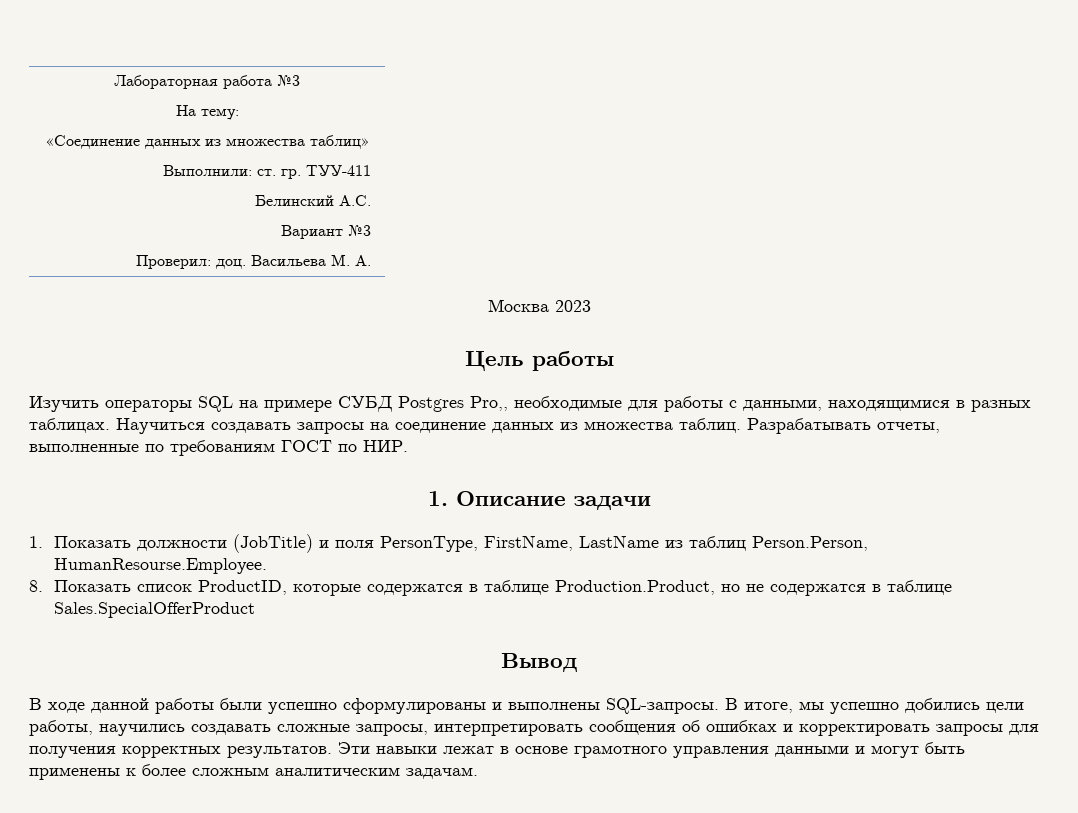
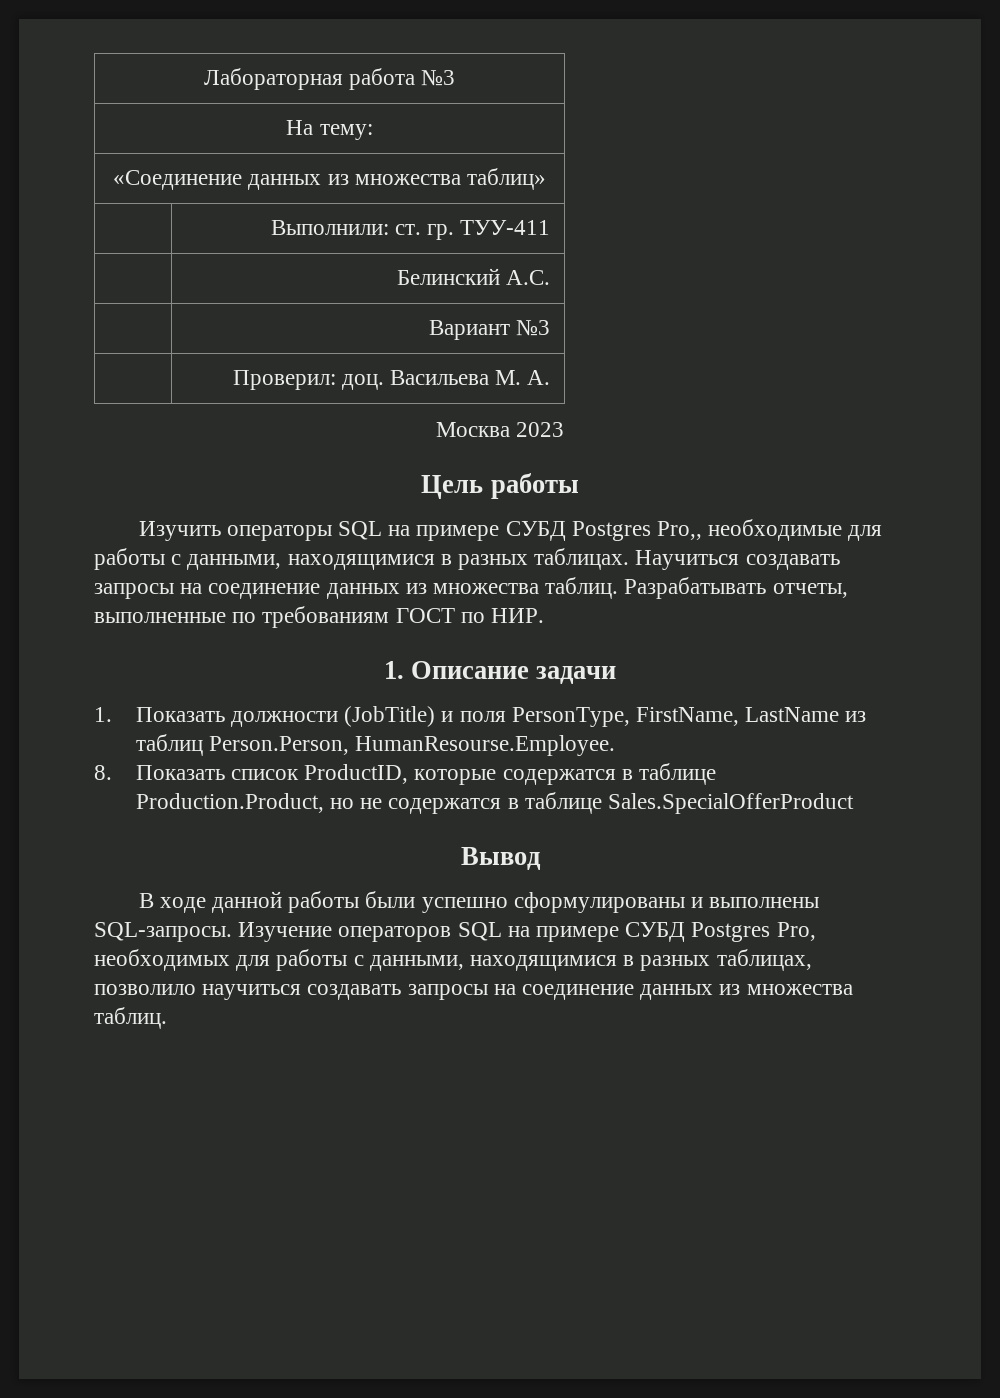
- В итоге, мы успешно добились цели работы, научились создавать сложные запросы, интерпретировать сообщения об ошибках и корректировать запросы для получения корректных результатов. Эти навыки лежат в основе грамотного управления данными и могут быть применены к более сложным аналитическим задачам.
+ Изучение операторов SQL на примере СУБД Postgres Pro, необходимых для работы с данными, находящимися в разных таблицах, позволило научиться создавать запросы на соединение данных из множества таблиц.

